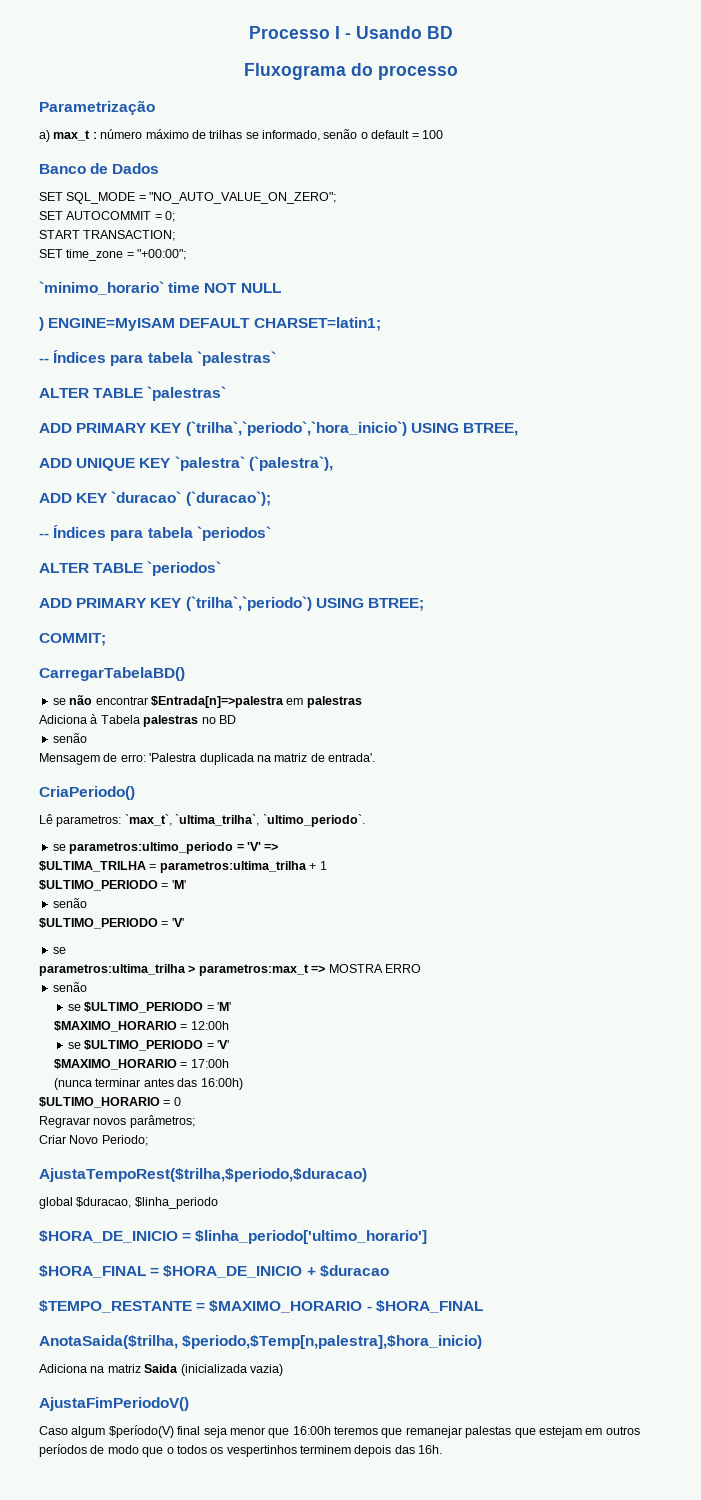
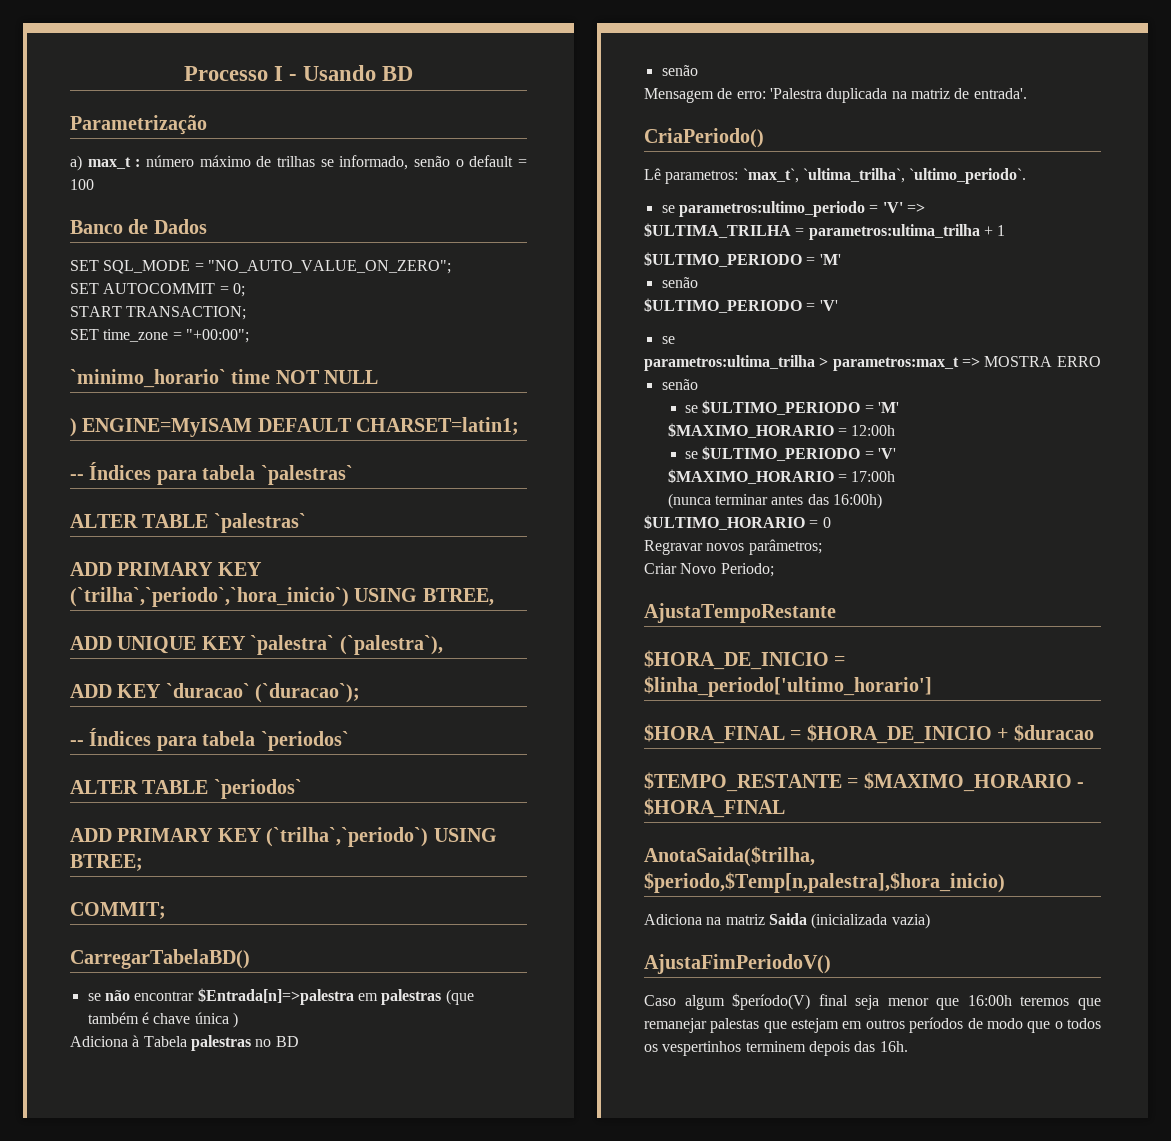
- Fluxograma do processo
- se não encontrar $Entrada[n]=>palestra em palestras
+ se não encontrar $Entrada[n]=>palestra em palestras (que também é chave única )
- AjustaTempoRest($trilha,$periodo,$duracao)
- global $duracao, $linha_periodo
+ AjustaTempoRestante

